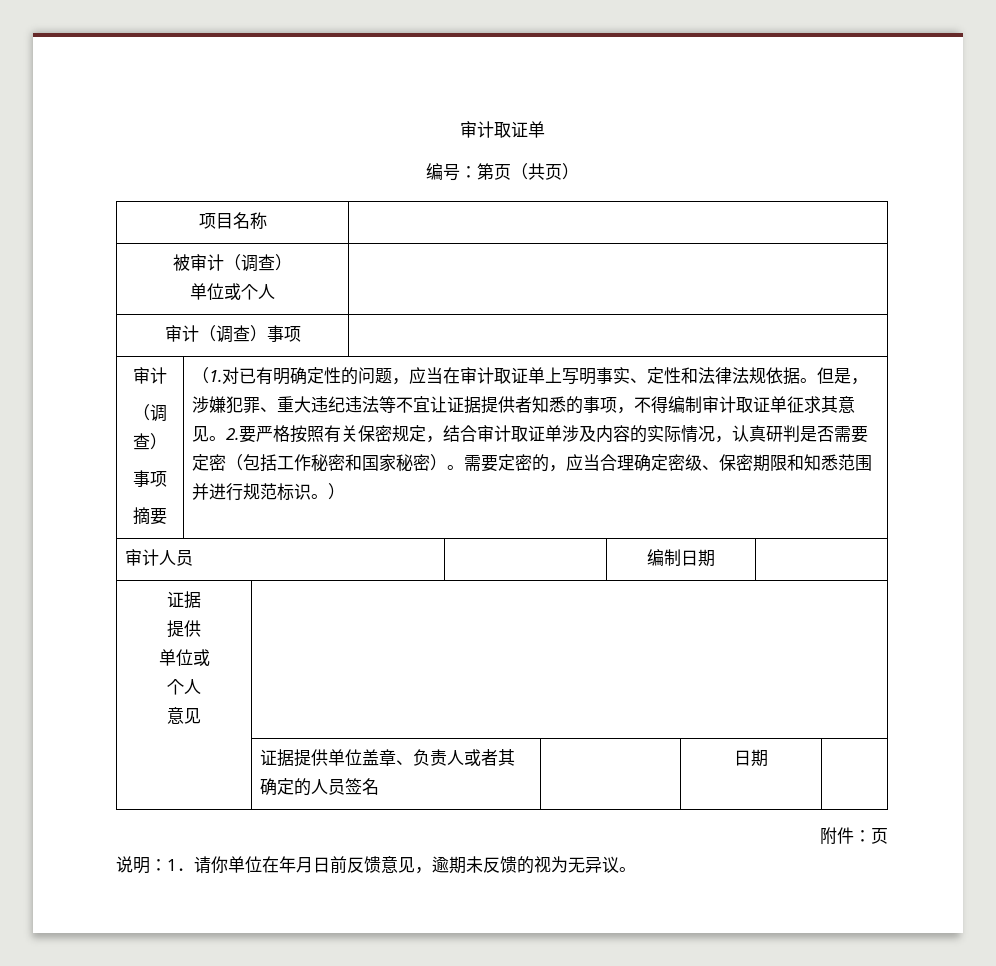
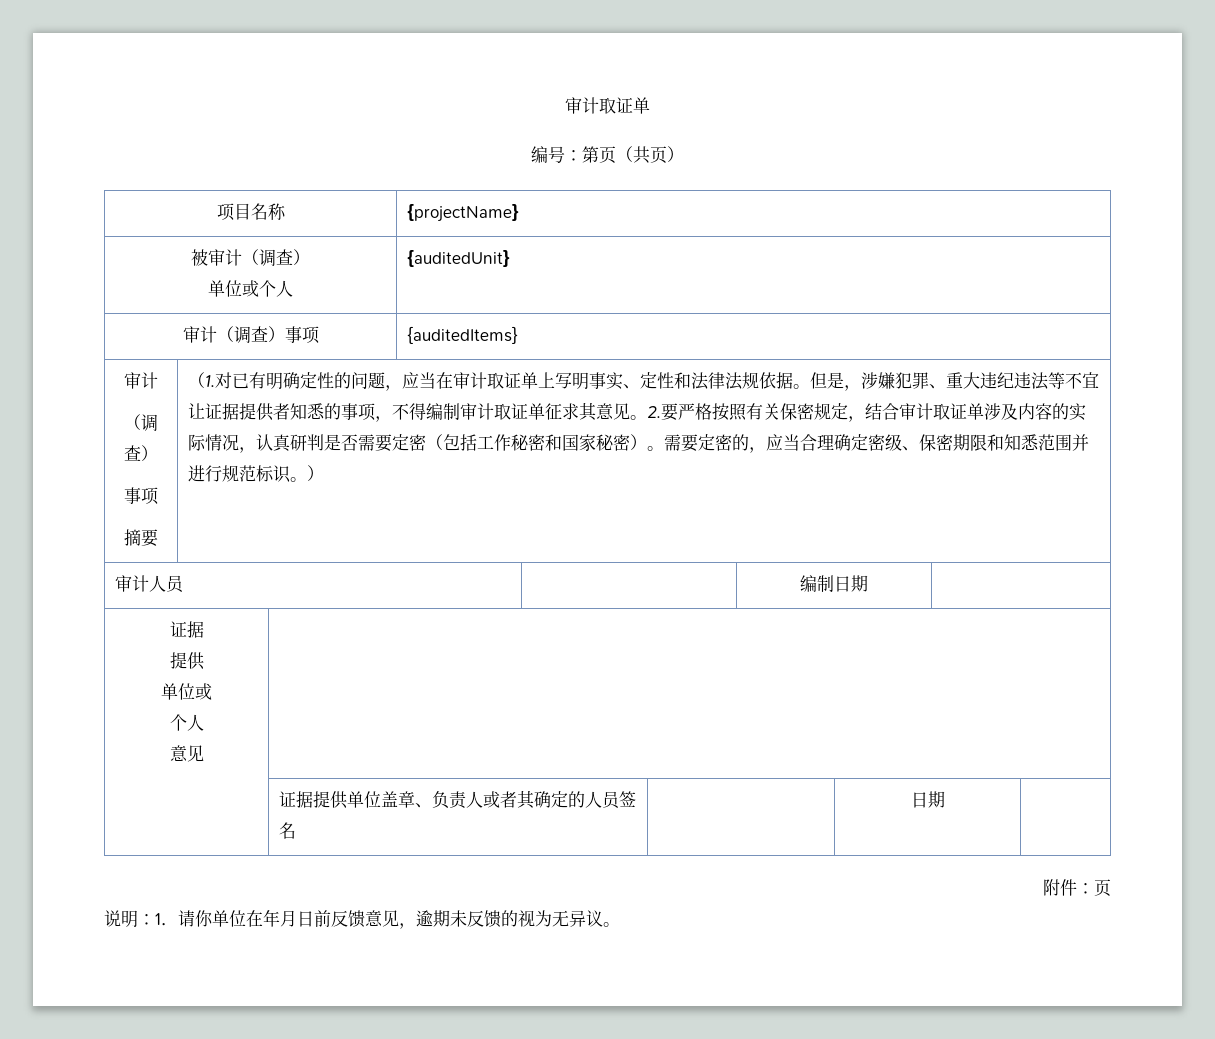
- 项目名称 |
+ 项目名称 | {projectName}
  被审计（调查）
- 单位或个人 |
+ 单位或个人 | {auditedUnit}
- 审计（调查）事项 |
+ 审计（调查）事项 | {auditedItems}

